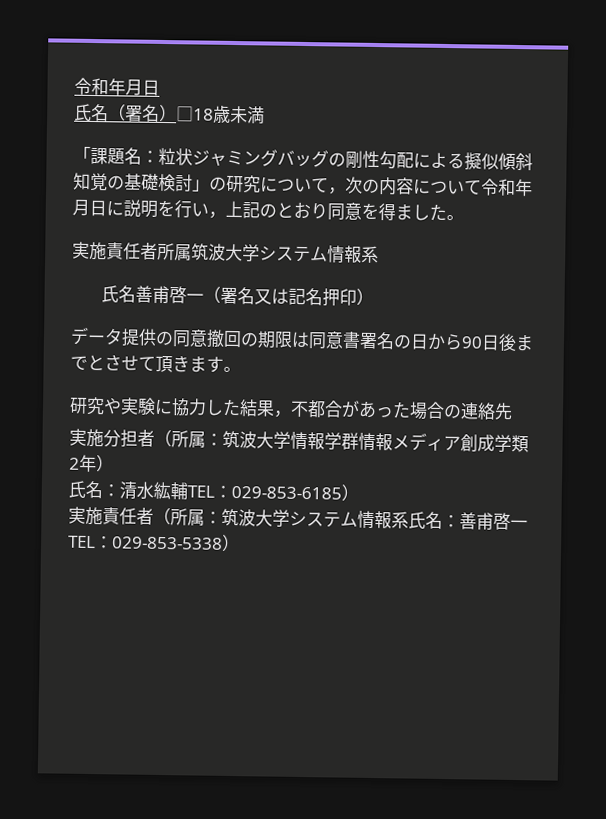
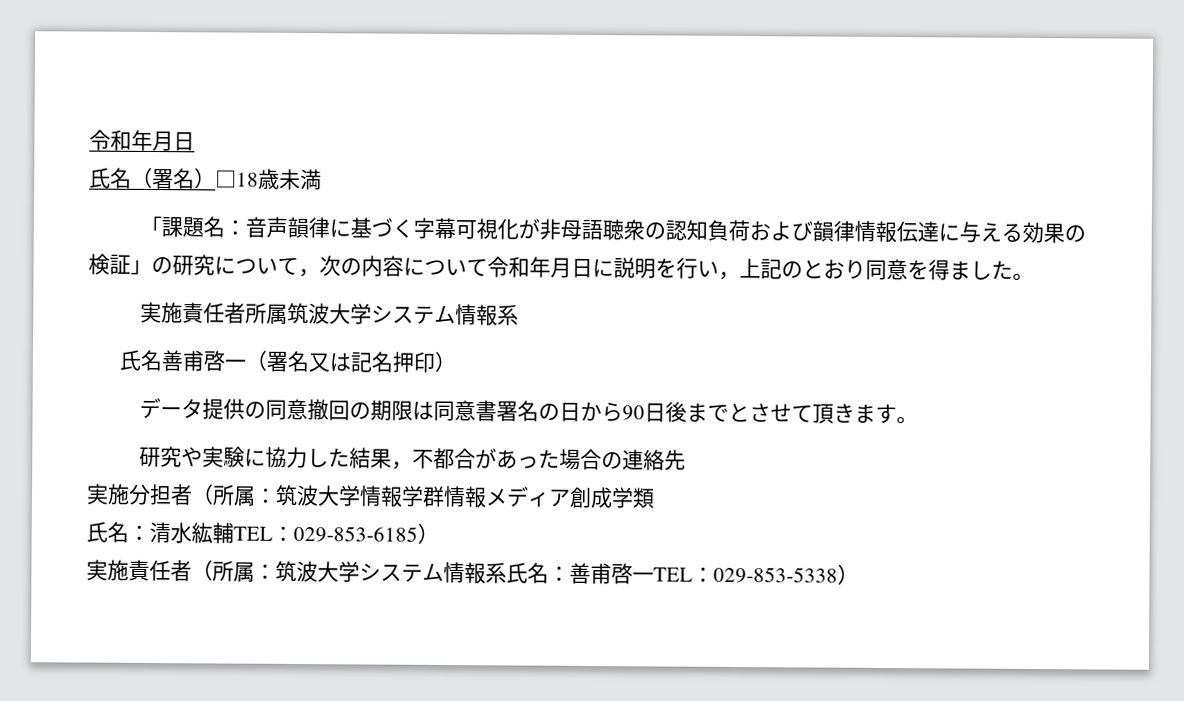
- 「課題名：粒状ジャミングバッグの剛性勾配による擬似傾斜知覚の基礎検討」の研究について，次の内容について令和年月日に説明を行い，上記のとおり同意を得ました。
+ 「課題名：音声韻律に基づく字幕可視化が非母語聴衆の認知負荷および韻律情報伝達に与える効果の検証」の研究について，次の内容について令和年月日に説明を行い，上記のとおり同意を得ました。
- 実施分担者（所属：筑波大学情報学群情報メディア創成学類2年）
+ 実施分担者（所属：筑波大学情報学群情報メディア創成学類

